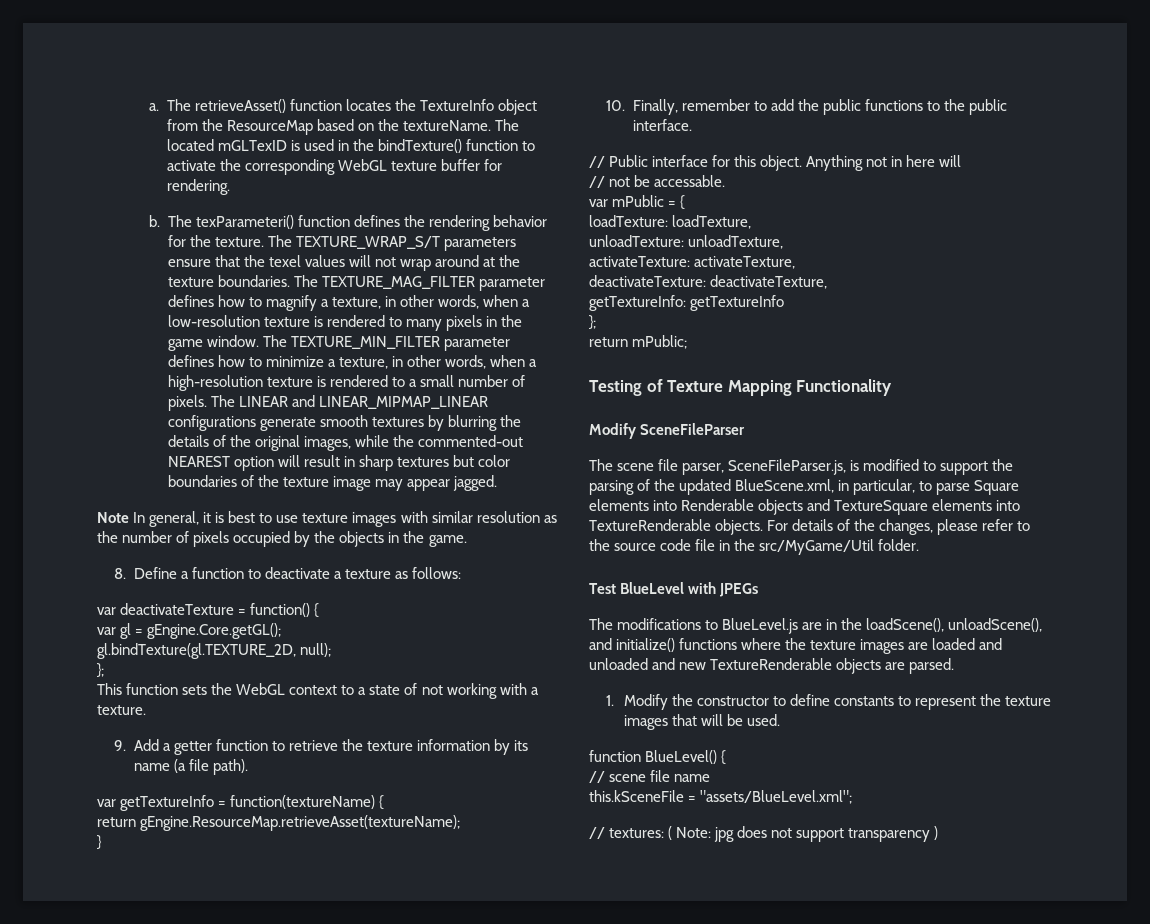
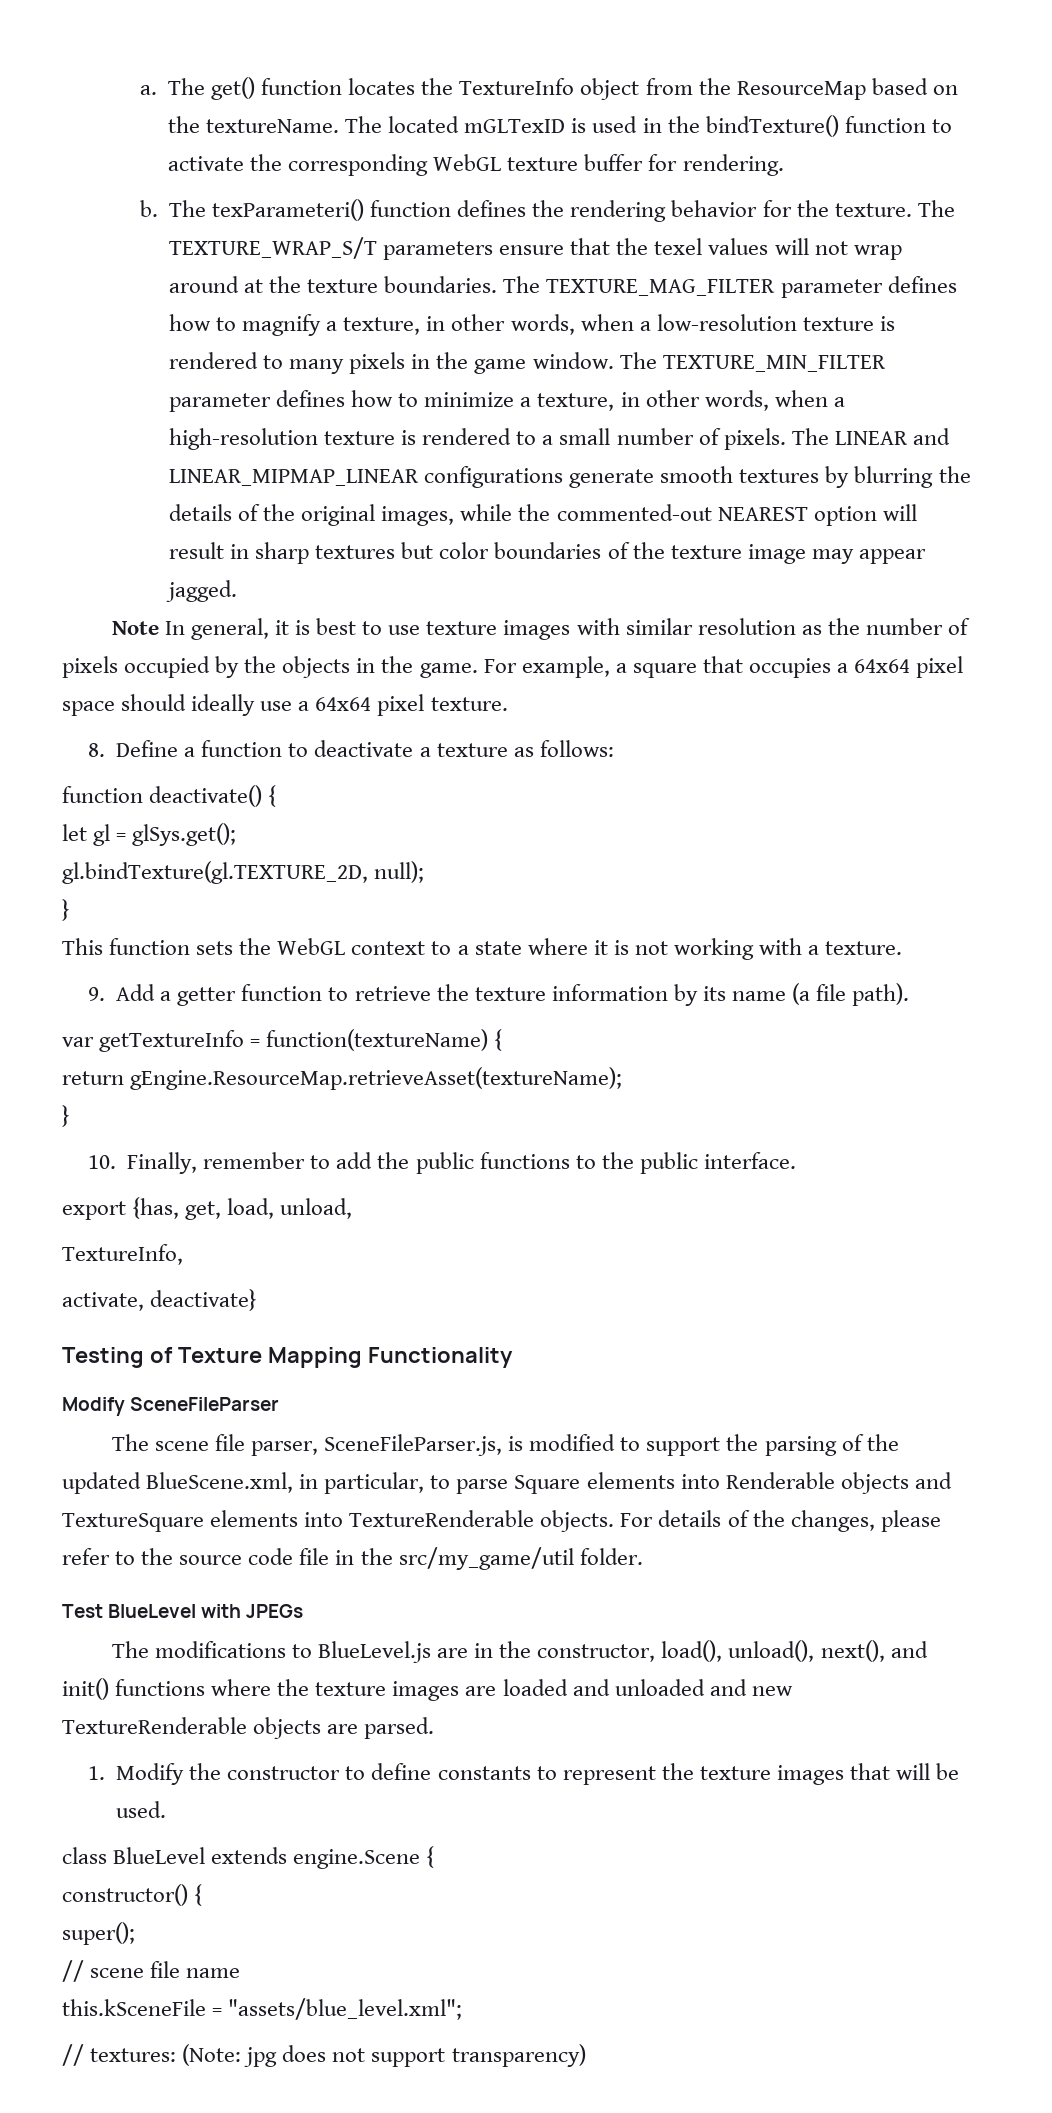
- The retrieveAsset() function locates the TextureInfo object from the ResourceMap based on the textureName.
+ The get() function locates the TextureInfo object from the ResourceMap based on the textureName.
+ For example, a square that occupies a 64x64 pixel space should ideally use a 64x64 pixel texture.
- var deactivateTexture = function() {
- var gl = gEngine.Core.getGL();
+ function deactivate() {
+ let gl = glSys.get();
  gl.bindTexture(gl.TEXTURE_2D, null);
- };
+ }
- This function sets the WebGL context to a state of not working with a texture.
+ This function sets the WebGL context to a state where it is not working with a texture.
- // Public interface for this object. Anything not in here will
- // not be accessable.
- var mPublic = {
- loadTexture: loadTexture,
- unloadTexture: unloadTexture,
- activateTexture: activateTexture,
- deactivateTexture: deactivateTexture,
- getTextureInfo: getTextureInfo
- };
- return mPublic;
+ export {has, get, load, unload,
+ TextureInfo,
+ activate, deactivate}
- For details of the changes, please refer to the source code file in the src/MyGame/Util folder.
+ For details of the changes, please refer to the source code file in the src/my_game/util folder.
- The modifications to BlueLevel.js are in the loadScene(), unloadScene(), and initialize() functions where the texture images are loaded and unloaded and new TextureRenderable objects are parsed.
+ The modifications to BlueLevel.js are in the constructor, load(), unload(), next(), and init() functions where the texture images are loaded and unloaded and new TextureRenderable objects are parsed.
- function BlueLevel() {
+ class BlueLevel extends engine.Scene {
+ constructor() {
+ super();
- this.kSceneFile = "assets/BlueLevel.xml";
+ this.kSceneFile = "assets/blue_level.xml";
- // textures: ( Note: jpg does not support transparency )
+ // textures: (Note: jpg does not support transparency)

